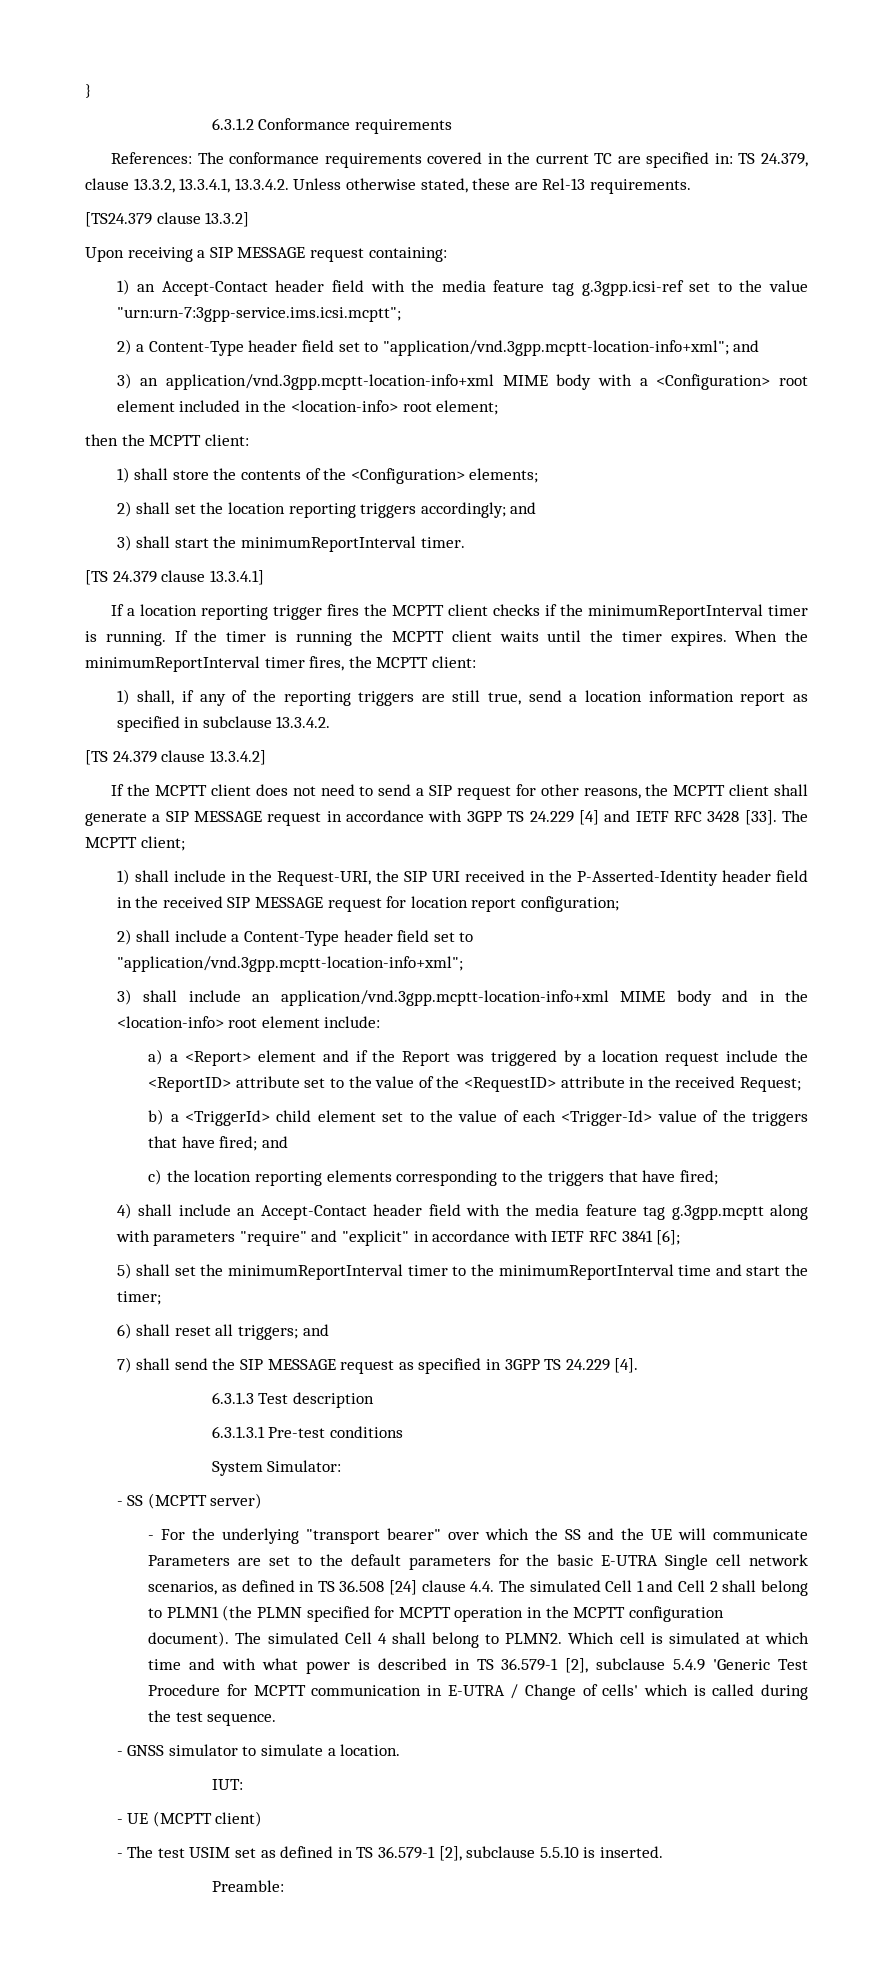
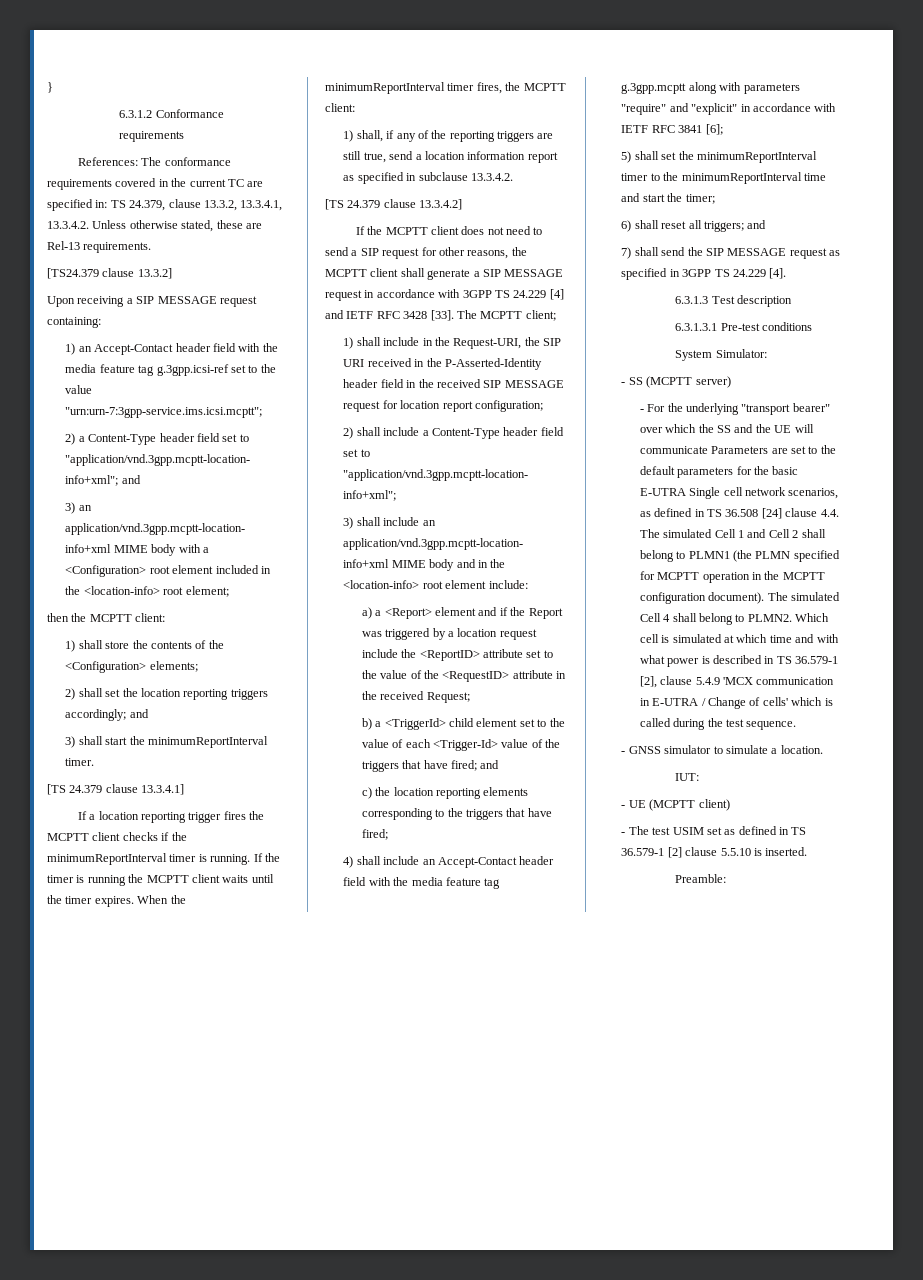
- Which cell is simulated at which time and with what power is described in TS 36.579-1 [2], subclause 5.4.9 'Generic Test Procedure for MCPTT communication in E-UTRA / Change of cells' which is called during the test sequence.
+ Which cell is simulated at which time and with what power is described in TS 36.579-1 [2], clause 5.4.9 'MCX communication in E-UTRA / Change of cells' which is called during the test sequence.
- - The test USIM set as defined in TS 36.579-1 [2], subclause 5.5.10 is inserted.
+ - The test USIM set as defined in TS 36.579-1 [2] clause 5.5.10 is inserted.

